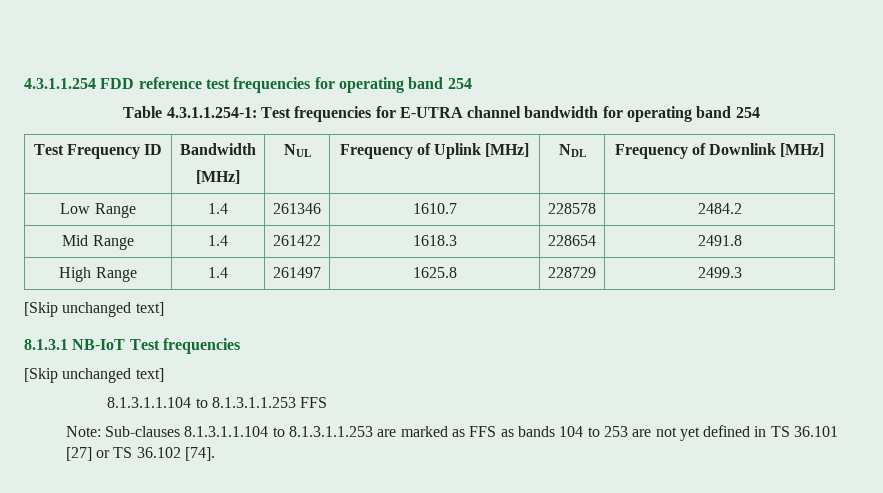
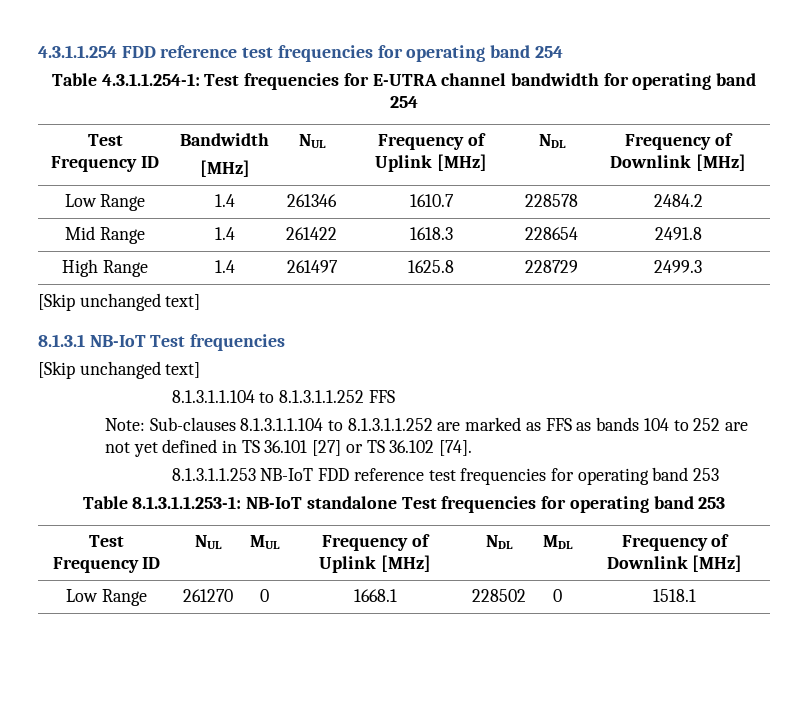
- 8.1.3.1.1.104 to 8.1.3.1.1.253 FFS
+ 8.1.3.1.1.104 to 8.1.3.1.1.252 FFS
- Note: Sub-clauses 8.1.3.1.1.104 to 8.1.3.1.1.253 are marked as FFS as bands 104 to 253 are not yet defined in TS 36.101 [27] or TS 36.102 [74].
+ Note: Sub-clauses 8.1.3.1.1.104 to 8.1.3.1.1.252 are marked as FFS as bands 104 to 252 are not yet defined in TS 36.101 [27] or TS 36.102 [74].
+ 8.1.3.1.1.253 NB-IoT FDD reference test frequencies for operating band 253
+ Table 8.1.3.1.1.253-1: NB-IoT standalone Test frequencies for operating band 253
+ Test Frequency ID | NUL | MUL | Frequency of Uplink [MHz] | NDL | MDL | Frequency of Downlink [MHz]
+ Low Range | 261270 | 0 | 1668.1 | 228502 | 0 | 1518.1

